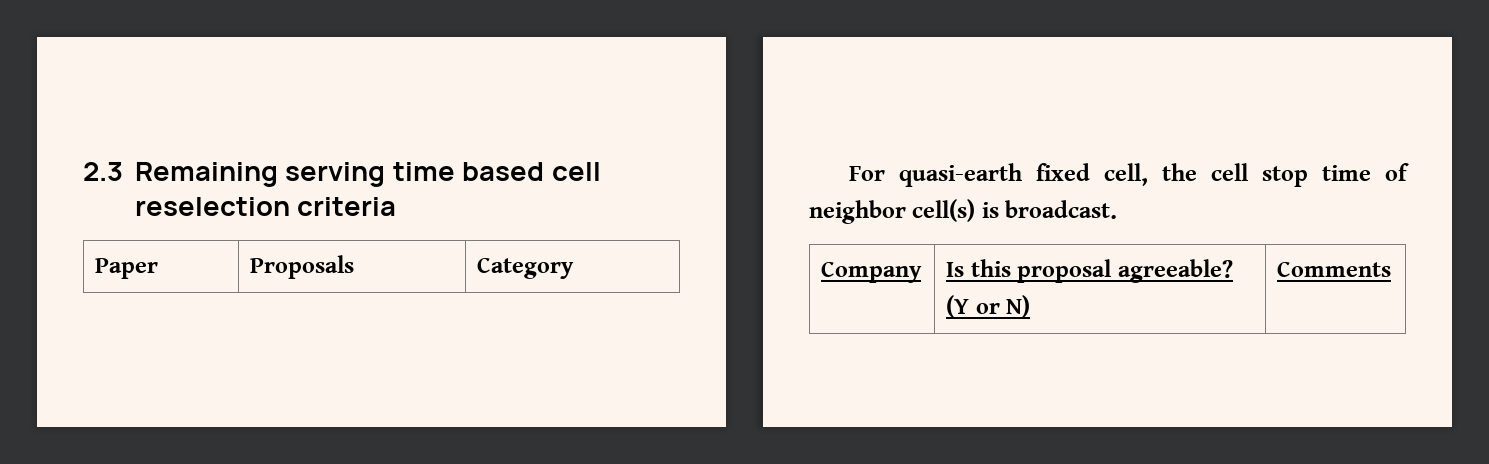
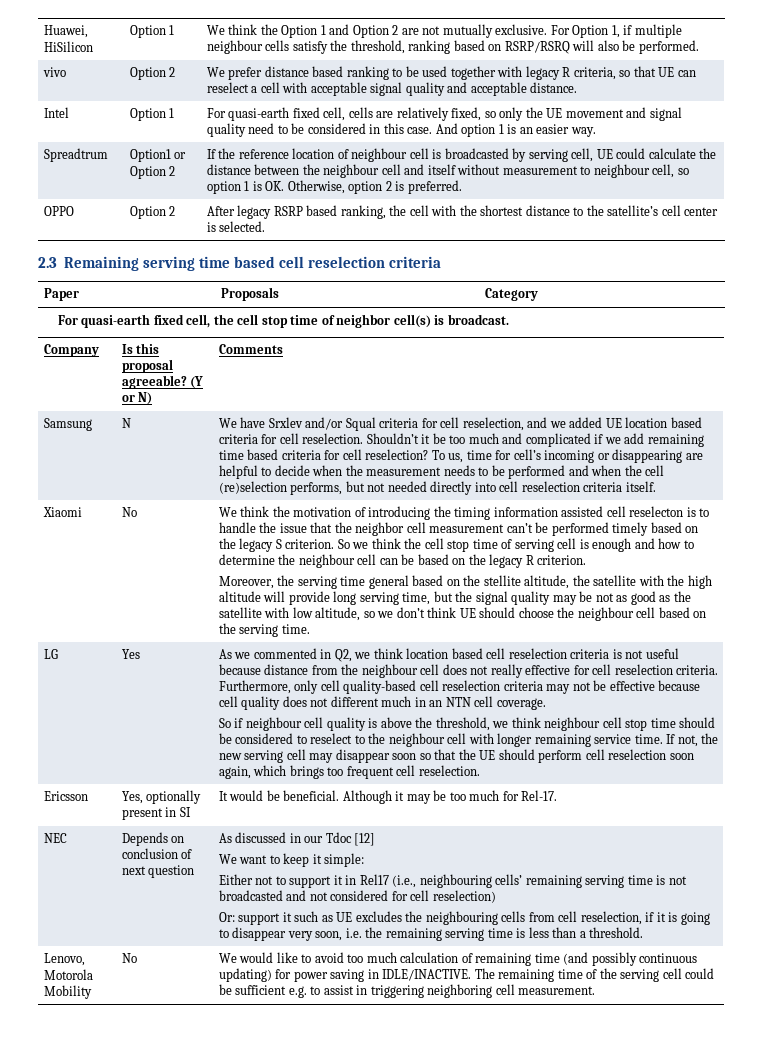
+ Huawei, HiSilicon | Option 1 | We think the Option 1 and Option 2 are not mutually exclusive. For Option 1, if multiple neighbour cells satisfy the threshold, ranking based on RSRP/RSRQ will also be performed.
+ vivo | Option 2 | We prefer distance based ranking to be used together with legacy R criteria, so that UE can reselect a cell with acceptable signal quality and acceptable distance.
+ Intel | Option 1 | For quasi-earth fixed cell, cells are relatively fixed, so only the UE movement and signal quality need to be considered in this case. And option 1 is an easier way.
+ Spreadtrum | Option1 or Option 2 | If the reference location of neighbour cell is broadcasted by serving cell, UE could calculate the distance between the neighbour cell and itself without measurement to neighbour cell, so option 1 is OK. Otherwise, option 2 is preferred.
+ OPPO | Option 2 | After legacy RSRP based ranking, the cell with the shortest distance to the satellite’s cell center is selected.
+ Samsung | N | We have Srxlev and/or Squal criteria for cell reselection, and we added UE location based criteria for cell reselection. Shouldn’t it be too much and complicated if we add remaining time based criteria for cell reselection? To us, time for cell’s incoming or disappearing are helpful to decide when the measurement needs to be performed and when the cell (re)selection performs, but not needed directly into cell reselection criteria itself.
+ Xiaomi | No | We think the motivation of introducing the timing information assisted cell reselecton is to handle the issue that the neighbor cell measurement can’t be performed timely based on the legacy S criterion. So we think the cell stop time of serving cell is enough and how to determine the neighbour cell can be based on the legacy R criterion.
+ Moreover, the serving time general based on the stellite altitude, the satellite with the high altitude will provide long serving time, but the signal quality may be not as good as the satellite with low altitude, so we don’t think UE should choose the neighbour cell based on the serving time.
+ LG | Yes | As we commented in Q2, we think location based cell reselection criteria is not useful because distance from the neighbour cell does not really effective for cell reselection criteria. Furthermore, only cell quality-based cell reselection criteria may not be effective because cell quality does not different much in an NTN cell coverage.
+ So if neighbour cell quality is above the threshold, we think neighbour cell stop time should be considered to reselect to the neighbour cell with longer remaining service time. If not, the new serving cell may disappear soon so that the UE should perform cell reselection soon again, which brings too frequent cell reselection.
+ Ericsson | Yes, optionally present in SI | It would be beneficial. Although it may be too much for Rel-17.
+ NEC | Depends on conclusion of next question | As discussed in our Tdoc [12]
+ We want to keep it simple:
+ Either not to support it in Rel17 (i.e., neighbouring cells’ remaining serving time is not broadcasted and not considered for cell reselection)
+ Or: support it such as UE excludes the neighbouring cells from cell reselection, if it is going to disappear very soon, i.e. the remaining serving time is less than a threshold.
+ Lenovo, Motorola Mobility | No | We would like to avoid too much calculation of remaining time (and possibly continuous updating) for power saving in IDLE/INACTIVE. The remaining time of the serving cell could be sufficient e.g. to assist in triggering neighboring cell measurement.

